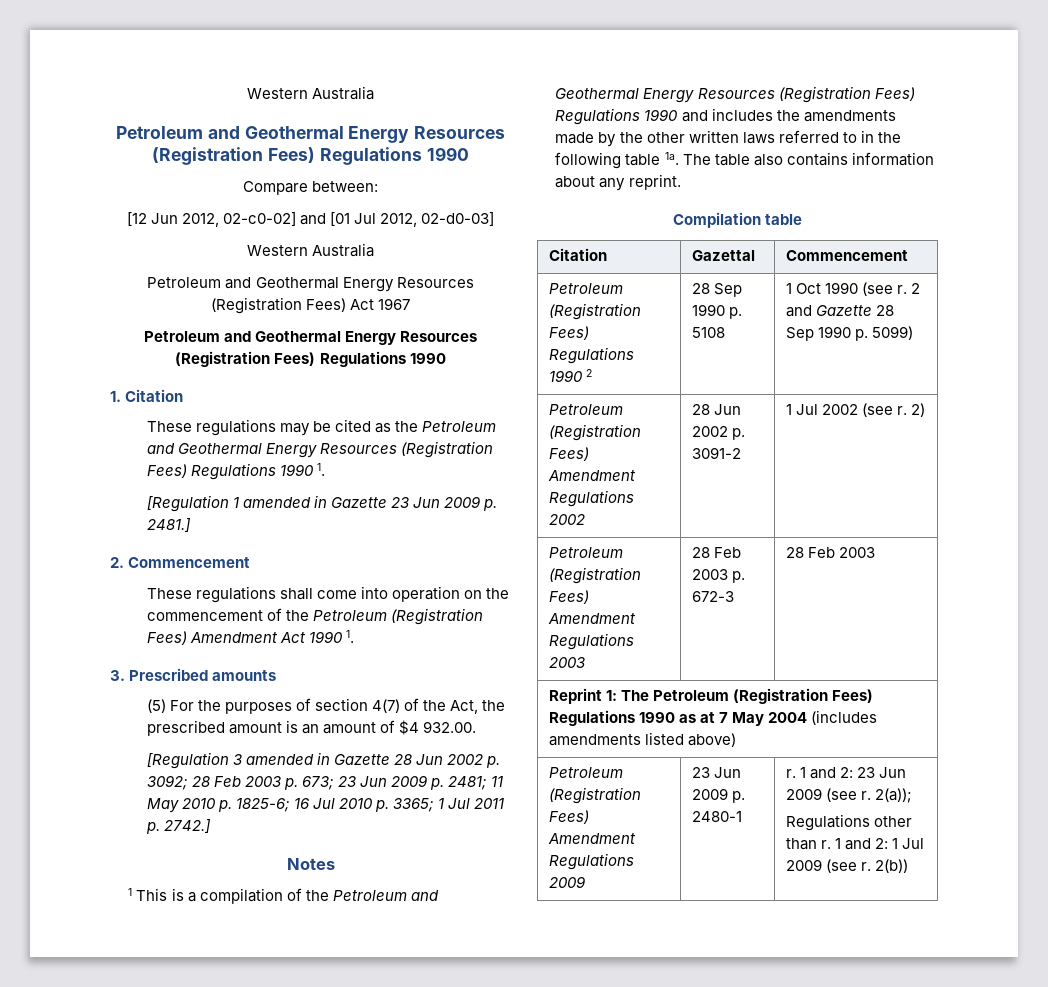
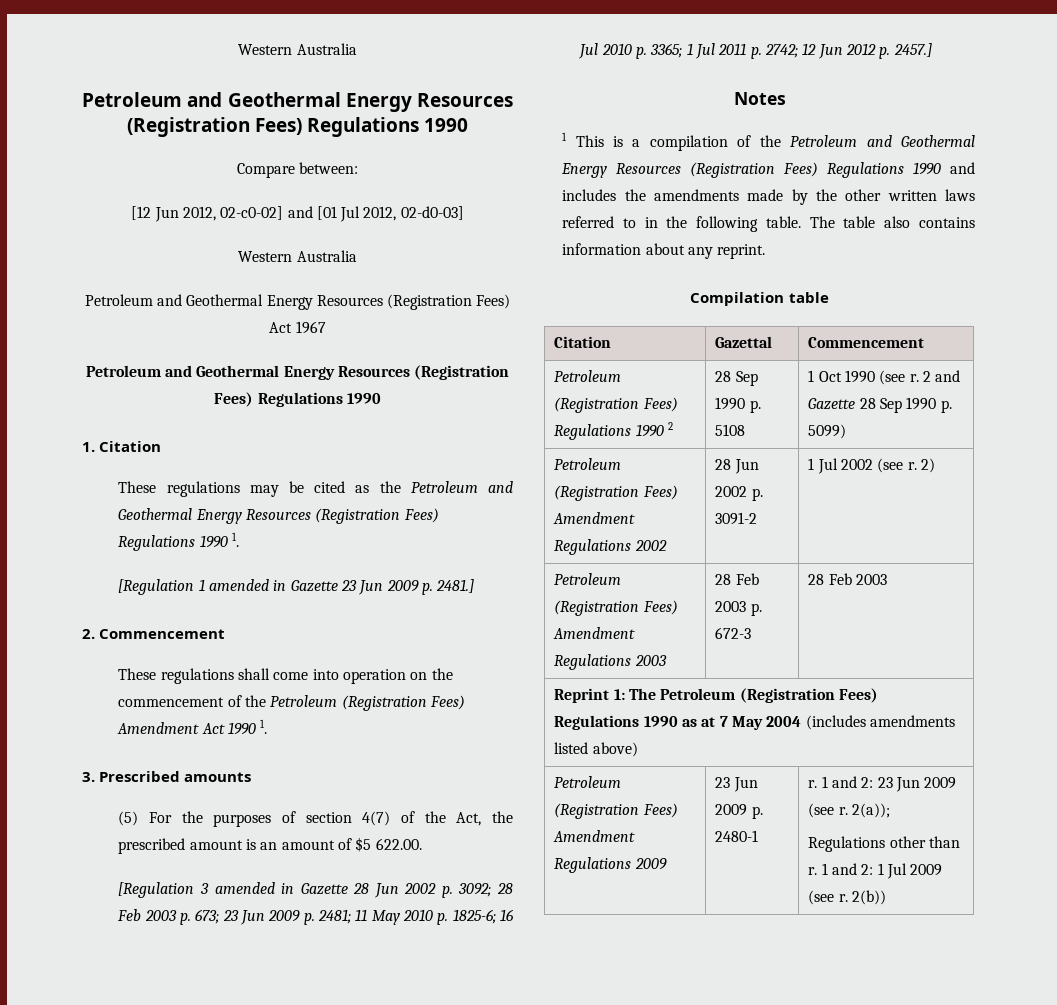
- (5) For the purposes of section 4(7) of the Act, the prescribed amount is an amount of $4 932.00.
+ (5) For the purposes of section 4(7) of the Act, the prescribed amount is an amount of $5 622.00.
- [Regulation 3 amended in Gazette 28 Jun 2002 p. 3092; 28 Feb 2003 p. 673; 23 Jun 2009 p. 2481; 11 May 2010 p. 1825-6; 16 Jul 2010 p. 3365; 1 Jul 2011 p. 2742.]
+ [Regulation 3 amended in Gazette 28 Jun 2002 p. 3092; 28 Feb 2003 p. 673; 23 Jun 2009 p. 2481; 11 May 2010 p. 1825-6; 16 Jul 2010 p. 3365; 1 Jul 2011 p. 2742; 12 Jun 2012 p. 2457.]
- 1 This is a compilation of the Petroleum and Geothermal Energy Resources (Registration Fees) Regulations 1990 and includes the amendments made by the other written laws referred to in the following table 1a.
+ 1 This is a compilation of the Petroleum and Geothermal Energy Resources (Registration Fees) Regulations 1990 and includes the amendments made by the other written laws referred to in the following table.

